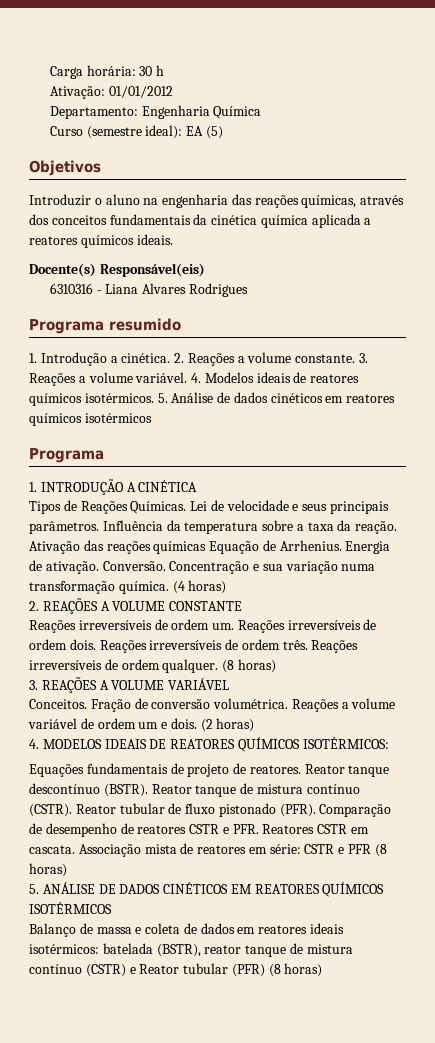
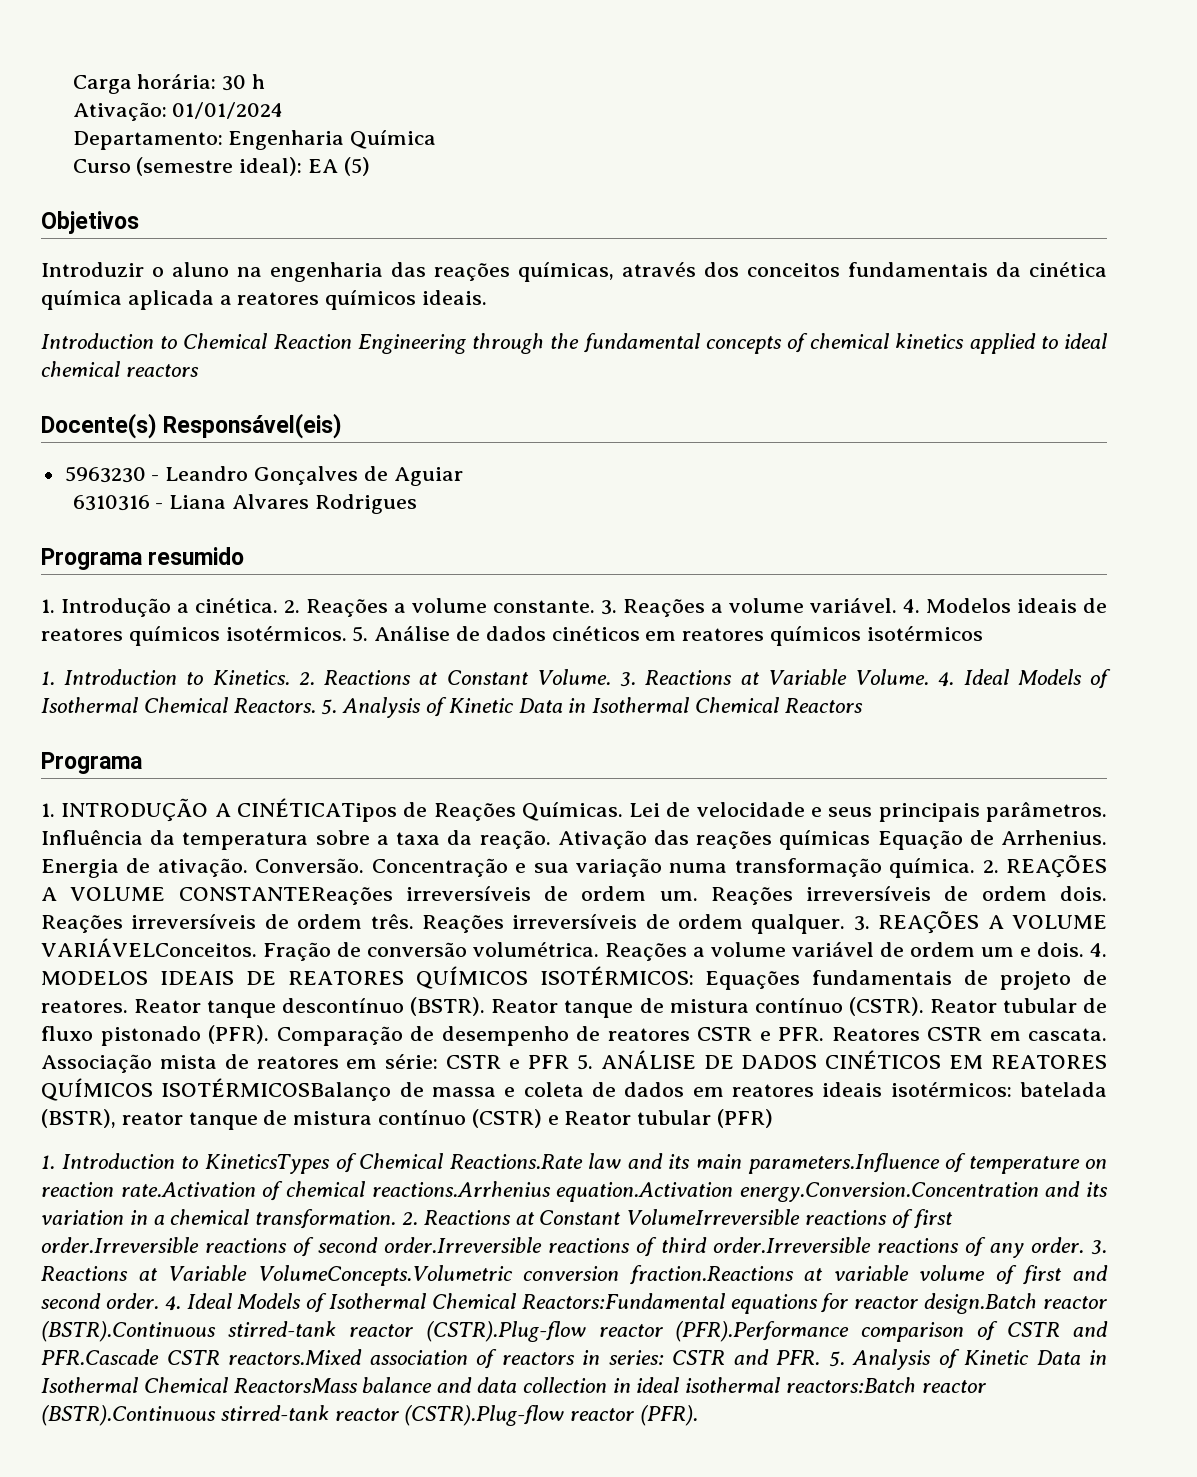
- Ativação: 01/01/2012
+ Ativação: 01/01/2024
+ Introduction to Chemical Reaction Engineering through the fundamental concepts of chemical kinetics applied to ideal chemical reactors
  Docente(s) Responsável(eis)
+ 5963230 - Leandro Gonçalves de Aguiar
+ 1. Introduction to Kinetics. 2. Reactions at Constant Volume. 3. Reactions at Variable Volume. 4. Ideal Models of Isothermal Chemical Reactors. 5. Analysis of Kinetic Data in Isothermal Chemical Reactors
- 1. INTRODUÇÃO A CINÉTICA
- Tipos de Reações Químicas.
+ 1. INTRODUÇÃO A CINÉTICATipos de Reações Químicas.
- Concentração e sua variação numa transformação química. (4 horas)
- 2. REAÇÕES A VOLUME CONSTANTE
- Reações irreversíveis de ordem um.
+ Concentração e sua variação numa transformação química. 2. REAÇÕES A VOLUME CONSTANTEReações irreversíveis de ordem um.
- Reações irreversíveis de ordem qualquer. (8 horas)
- 3. REAÇÕES A VOLUME VARIÁVEL
- Conceitos.
+ Reações irreversíveis de ordem qualquer. 3. REAÇÕES A VOLUME VARIÁVELConceitos.
- Reações a volume variável de ordem um e dois. (2 horas)
- 4. MODELOS IDEAIS DE REATORES QUÍMICOS ISOTÉRMICOS:
- Equações fundamentais de projeto de reatores.
+ Reações a volume variável de ordem um e dois. 4. MODELOS IDEAIS DE REATORES QUÍMICOS ISOTÉRMICOS: Equações fundamentais de projeto de reatores.
- Associação mista de reatores em série: CSTR e PFR (8 horas)
- 5. ANÁLISE DE DADOS CINÉTICOS EM REATORES QUÍMICOS ISOTÉRMICOS
- Balanço de massa e coleta de dados em reatores ideais isotérmicos: batelada (BSTR), reator tanque de mistura contínuo (CSTR) e Reator tubular (PFR) (8 horas)
+ Associação mista de reatores em série: CSTR e PFR 5. ANÁLISE DE DADOS CINÉTICOS EM REATORES QUÍMICOS ISOTÉRMICOSBalanço de massa e coleta de dados em reatores ideais isotérmicos: batelada (BSTR), reator tanque de mistura contínuo (CSTR) e Reator tubular (PFR)
+ 1. Introduction to KineticsTypes of Chemical Reactions.Rate law and its main parameters.Influence of temperature on reaction rate.Activation of chemical reactions.Arrhenius equation.Activation energy.Conversion.Concentration and its variation in a chemical transformation. 2. Reactions at Constant VolumeIrreversible reactions of first order.Irreversible reactions of second order.Irreversible reactions of third order.Irreversible reactions of any order. 3. Reactions at Variable VolumeConcepts.Volumetric conversion fraction.Reactions at variable volume of first and second order. 4. Ideal Models of Isothermal Chemical Reactors:Fundamental equations for reactor design.Batch reactor (BSTR).Continuous stirred-tank reactor (CSTR).Plug-flow reactor (PFR).Performance comparison of CSTR and PFR.Cascade CSTR reactors.Mixed association of reactors in series: CSTR and PFR. 5. Analysis of Kinetic Data in Isothermal Chemical ReactorsMass balance and data collection in ideal isothermal reactors:Batch reactor (BSTR).Continuous stirred-tank reactor (CSTR).Plug-flow reactor (PFR).

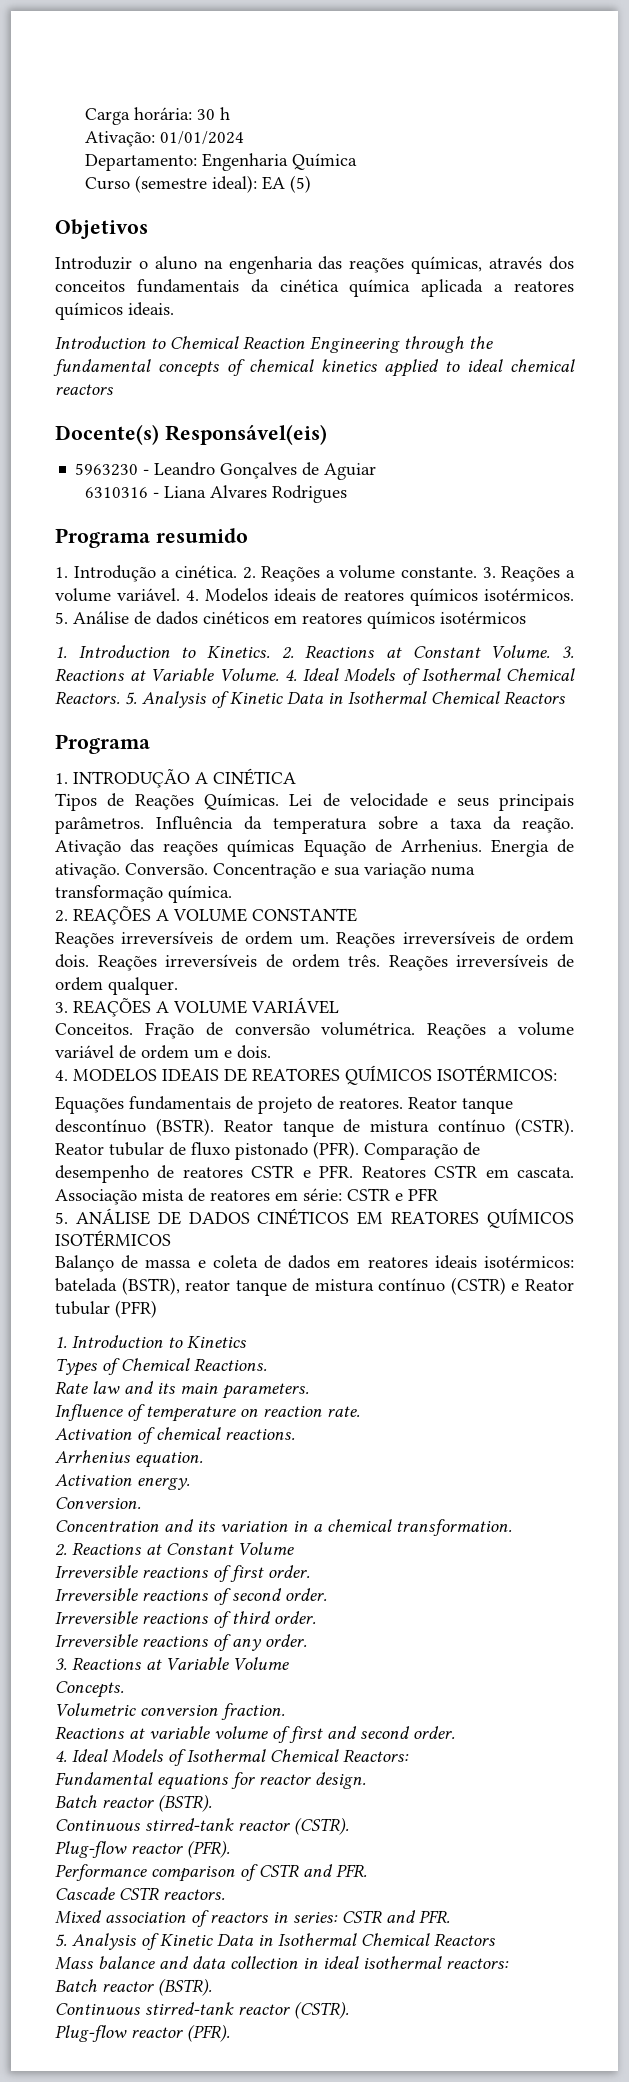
- 1. INTRODUÇÃO A CINÉTICATipos de Reações Químicas.
+ 1. INTRODUÇÃO A CINÉTICA
+ Tipos de Reações Químicas.
- Concentração e sua variação numa transformação química. 2. REAÇÕES A VOLUME CONSTANTEReações irreversíveis de ordem um.
+ Concentração e sua variação numa transformação química.
+ 2. REAÇÕES A VOLUME CONSTANTE
+ Reações irreversíveis de ordem um.
- Reações irreversíveis de ordem qualquer. 3. REAÇÕES A VOLUME VARIÁVELConceitos.
+ Reações irreversíveis de ordem qualquer.
+ 3. REAÇÕES A VOLUME VARIÁVEL
+ Conceitos.
- Reações a volume variável de ordem um e dois. 4. MODELOS IDEAIS DE REATORES QUÍMICOS ISOTÉRMICOS: Equações fundamentais de projeto de reatores.
+ Reações a volume variável de ordem um e dois.
+ 4. MODELOS IDEAIS DE REATORES QUÍMICOS ISOTÉRMICOS:
+ Equações fundamentais de projeto de reatores.
- Associação mista de reatores em série: CSTR e PFR 5. ANÁLISE DE DADOS CINÉTICOS EM REATORES QUÍMICOS ISOTÉRMICOSBalanço de massa e coleta de dados em reatores ideais isotérmicos: batelada (BSTR), reator tanque de mistura contínuo (CSTR) e Reator tubular (PFR)
+ Associação mista de reatores em série: CSTR e PFR
+ 5. ANÁLISE DE DADOS CINÉTICOS EM REATORES QUÍMICOS ISOTÉRMICOS
+ Balanço de massa e coleta de dados em reatores ideais isotérmicos: batelada (BSTR), reator tanque de mistura contínuo (CSTR) e Reator tubular (PFR)
- 1. Introduction to KineticsTypes of Chemical Reactions.Rate law and its main parameters.Influence of temperature on reaction rate.Activation of chemical reactions.Arrhenius equation.Activation energy.Conversion.Concentration and its variation in a chemical transformation. 2. Reactions at Constant VolumeIrreversible reactions of first order.Irreversible reactions of second order.Irreversible reactions of third order.Irreversible reactions of any order. 3. Reactions at Variable VolumeConcepts.Volumetric conversion fraction.Reactions at variable volume of first and second order. 4. Ideal Models of Isothermal Chemical Reactors:Fundamental equations for reactor design.Batch reactor (BSTR).Continuous stirred-tank reactor (CSTR).Plug-flow reactor (PFR).Performance comparison of CSTR and PFR.Cascade CSTR reactors.Mixed association of reactors in series: CSTR and PFR. 5. Analysis of Kinetic Data in Isothermal Chemical ReactorsMass balance and data collection in ideal isothermal reactors:Batch reactor (BSTR).Continuous stirred-tank reactor (CSTR).Plug-flow reactor (PFR).
+ 1. Introduction to Kinetics
+ Types of Chemical Reactions.
+ Rate law and its main parameters.
+ Influence of temperature on reaction rate.
+ Activation of chemical reactions.
+ Arrhenius equation.
+ Activation energy.
+ Conversion.
+ Concentration and its variation in a chemical transformation.
+ 2. Reactions at Constant Volume
+ Irreversible reactions of first order.
+ Irreversible reactions of second order.
+ Irreversible reactions of third order.
+ Irreversible reactions of any order.
+ 3. Reactions at Variable Volume
+ Concepts.
+ Volumetric conversion fraction.
+ Reactions at variable volume of first and second order.
+ 4. Ideal Models of Isothermal Chemical Reactors:
+ Fundamental equations for reactor design.
+ Batch reactor (BSTR).
+ Continuous stirred-tank reactor (CSTR).
+ Plug-flow reactor (PFR).
+ Performance comparison of CSTR and PFR.
+ Cascade CSTR reactors.
+ Mixed association of reactors in series: CSTR and PFR.
+ 5. Analysis of Kinetic Data in Isothermal Chemical Reactors
+ Mass balance and data collection in ideal isothermal reactors:
+ Batch reactor (BSTR).
+ Continuous stirred-tank reactor (CSTR).
+ Plug-flow reactor (PFR).

